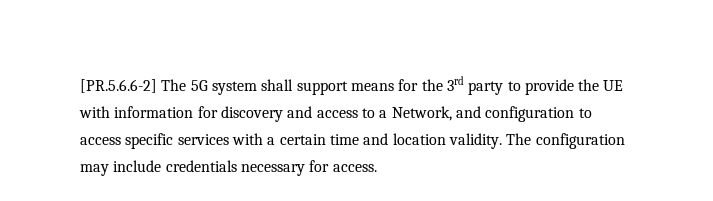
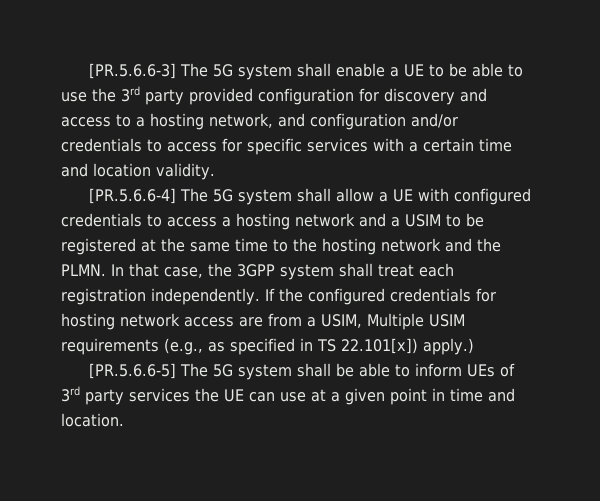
- [PR.5.6.6-2] The 5G system shall support means for the 3rd party to provide the UE with information for discovery and access to a Network, and configuration to access specific services with a certain time and location validity. The configuration may include credentials necessary for access.
+ [PR.5.6.6-3] The 5G system shall enable a UE to be able to use the 3rd party provided configuration for discovery and access to a hosting network, and configuration and/or credentials to access for specific services with a certain time and location validity.
+ [PR.5.6.6-4] The 5G system shall allow a UE with configured credentials to access a hosting network and a USIM to be registered at the same time to the hosting network and the PLMN. In that case, the 3GPP system shall treat each registration independently. If the configured credentials for hosting network access are from a USIM, Multiple USIM requirements (e.g., as specified in TS 22.101[x]) apply.)
+ [PR.5.6.6-5] The 5G system shall be able to inform UEs of 3rd party services the UE can use at a given point in time and location.

